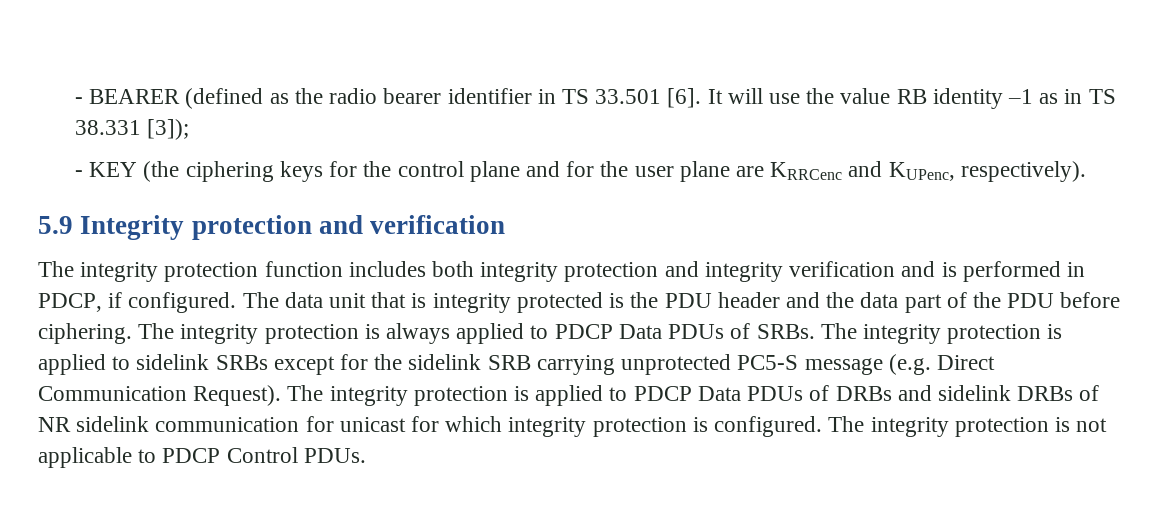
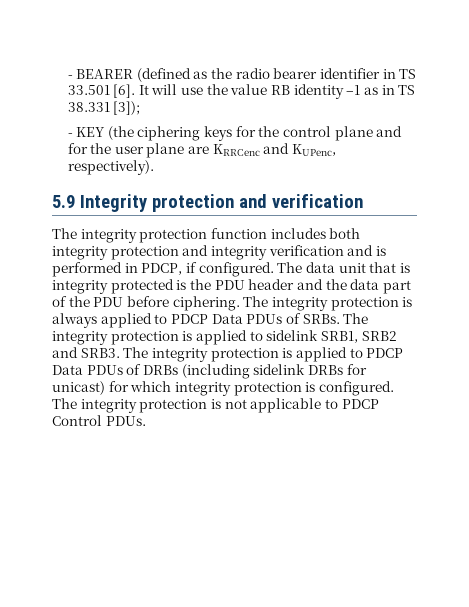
- The integrity protection is applied to sidelink SRBs except for the sidelink SRB carrying unprotected PC5-S message (e.g. Direct Communication Request).
+ The integrity protection is applied to sidelink SRB1, SRB2 and SRB3.
- The integrity protection is applied to PDCP Data PDUs of DRBs and sidelink DRBs of NR sidelink communication for unicast for which integrity protection is configured.
+ The integrity protection is applied to PDCP Data PDUs of DRBs (including sidelink DRBs for unicast) for which integrity protection is configured.

